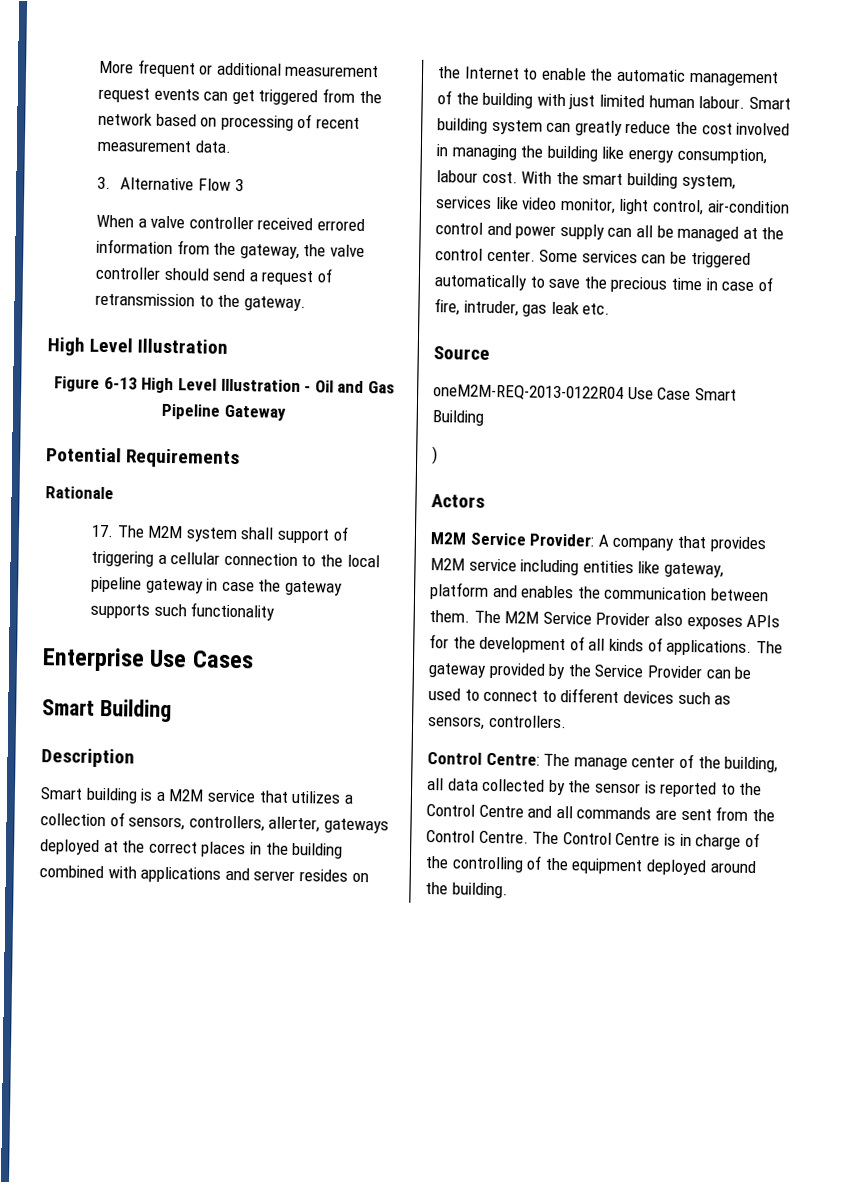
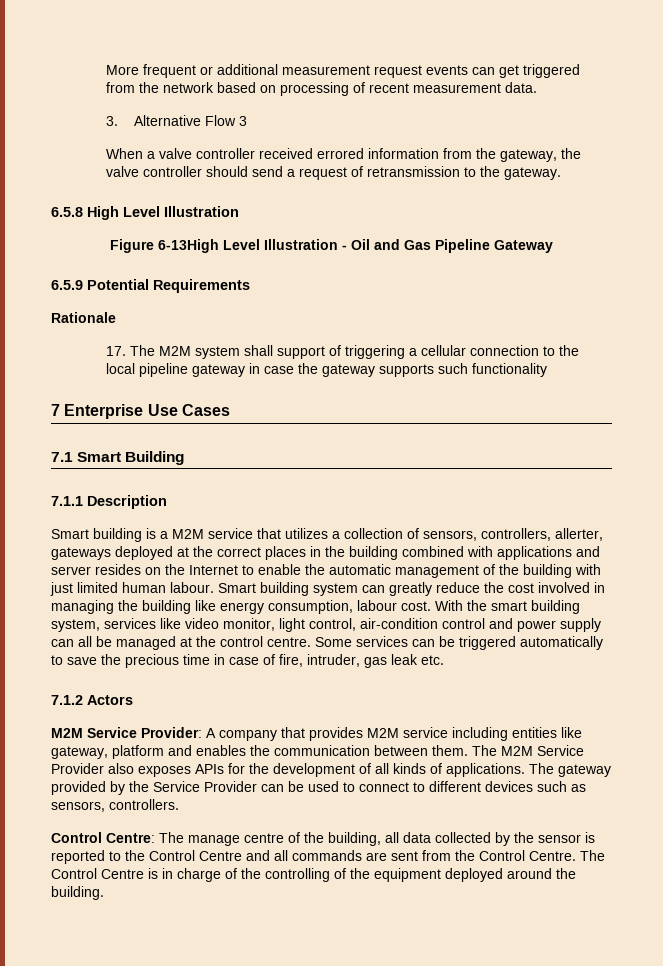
  When a valve controller received errored information from the gateway, the valve controller should send a request of retransmission to the gateway.
- High Level Illustration
+ 6.5.8 High Level Illustration
- Figure 6-13 High Level Illustration - Oil and Gas Pipeline Gateway
+ Figure 6-13High Level Illustration - Oil and Gas Pipeline Gateway
- Potential Requirements
+ 6.5.9 Potential Requirements
- Enterprise Use Cases
- Smart Building
- Description
+ 7 Enterprise Use Cases
+ 7.1 Smart Building
+ 7.1.1 Description
- With the smart building system, services like video monitor, light control, air-condition control and power supply can all be managed at the control center.
+ With the smart building system, services like video monitor, light control, air-condition control and power supply can all be managed at the control centre.
- Source
- oneM2M-REQ-2013-0122R04 Use Case Smart Building
- )
- Actors
+ 7.1.2 Actors
- Control Centre: The manage center of the building, all data collected by the sensor is reported to the Control Centre and all commands are sent from the Control Centre.
+ Control Centre: The manage centre of the building, all data collected by the sensor is reported to the Control Centre and all commands are sent from the Control Centre.

